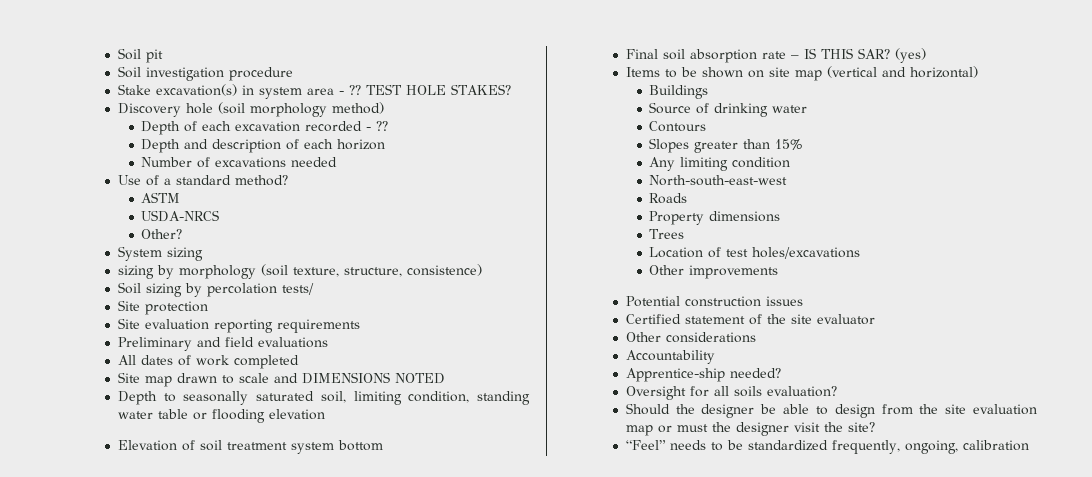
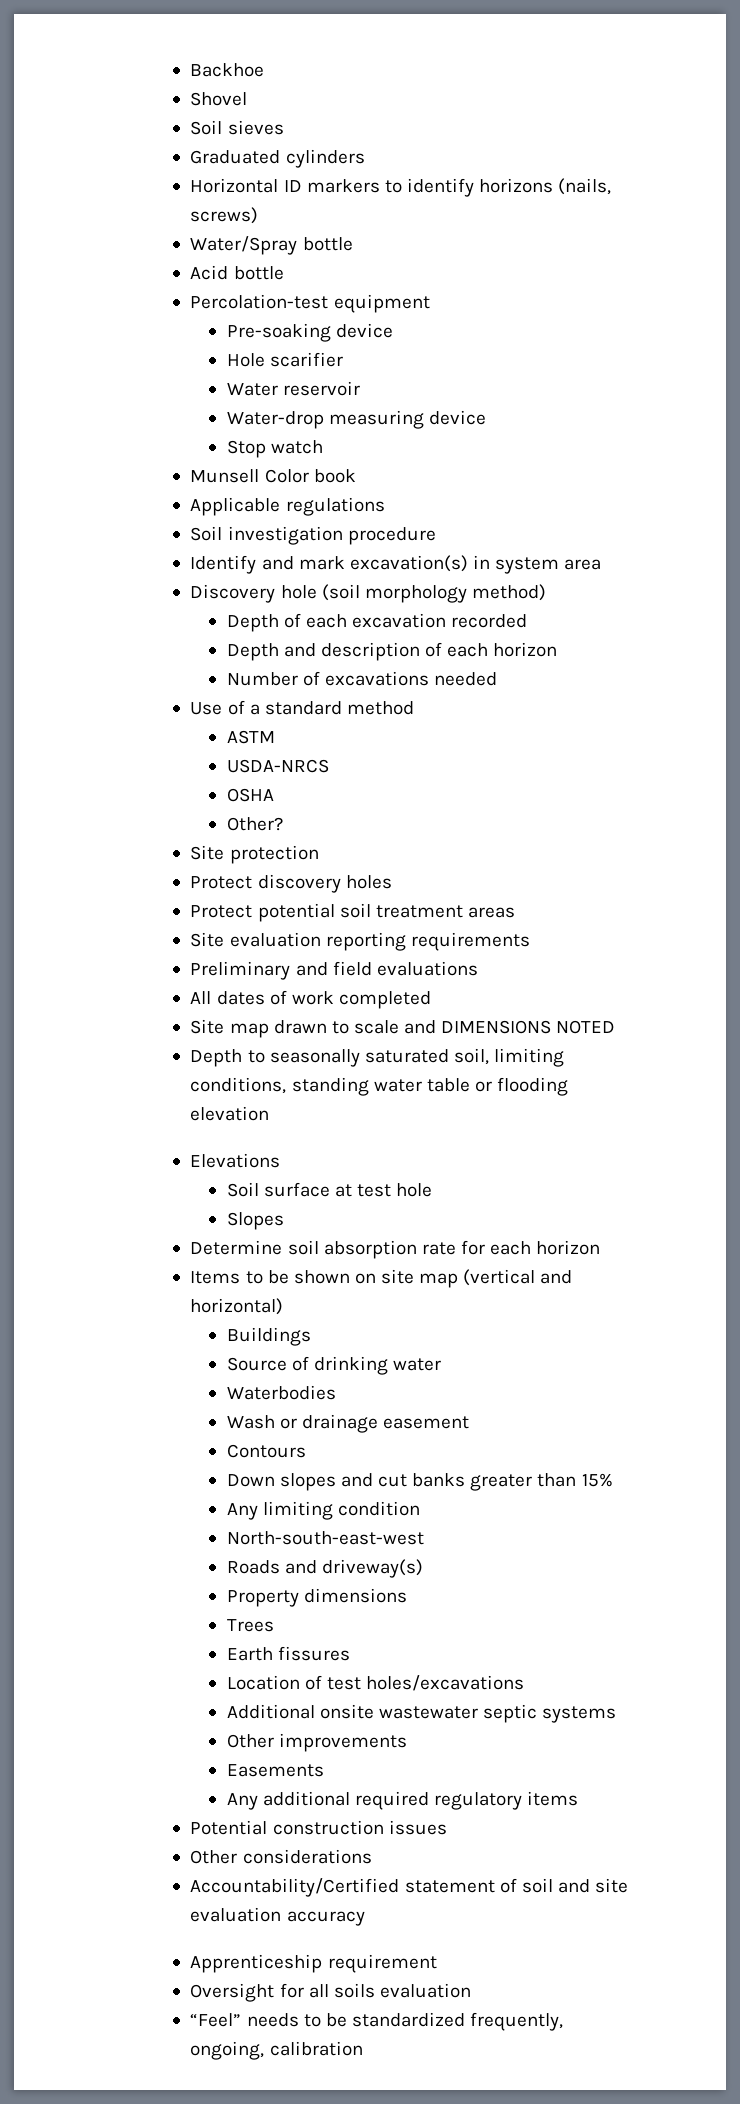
- Soil pit
+ Backhoe
+ Shovel
+ Soil sieves
+ Graduated cylinders
+ Horizontal ID markers to identify horizons (nails, screws)
+ Water/Spray bottle
+ Acid bottle
+ Percolation-test equipment
+ Pre-soaking device
+ Hole scarifier
+ Water reservoir
+ Water-drop measuring device
+ Stop watch
+ Munsell Color book
+ Applicable regulations
- Stake excavation(s) in system area - ?? TEST HOLE STAKES?
+ Identify and mark excavation(s) in system area
- Depth of each excavation recorded - ??
+ Depth of each excavation recorded
- Use of a standard method?
+ Use of a standard method
+ OSHA
- System sizing
- sizing by morphology (soil texture, structure, consistence)
- Soil sizing by percolation tests/
  Site protection
+ Protect discovery holes
+ Protect potential soil treatment areas
- Depth to seasonally saturated soil, limiting condition, standing water table or flooding elevation
+ Depth to seasonally saturated soil, limiting conditions, standing water table or flooding elevation
- Elevation of soil treatment system bottom
- Final soil absorption rate – IS THIS SAR? (yes)
+ Elevations
+ Soil surface at test hole
+ Slopes
+ Determine soil absorption rate for each horizon
+ Waterbodies
+ Wash or drainage easement
  Contours
- Slopes greater than 15%
+ Down slopes and cut banks greater than 15%
- Roads
+ Roads and driveway(s)
+ Earth fissures
+ Additional onsite wastewater septic systems
  Other improvements
+ Easements
+ Any additional required regulatory items
  Potential construction issues
- Certified statement of the site evaluator
  Other considerations
- Accountability
- Apprentice-ship needed?
- Oversight for all soils evaluation?
- Should the designer be able to design from the site evaluation map or must the designer visit the site?
+ Accountability/Certified statement of soil and site evaluation accuracy
+ Apprenticeship requirement
+ Oversight for all soils evaluation

